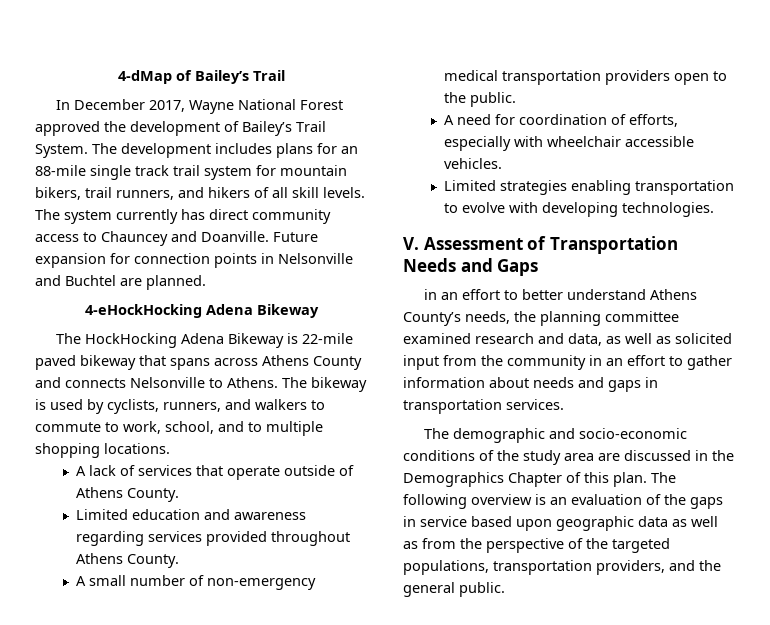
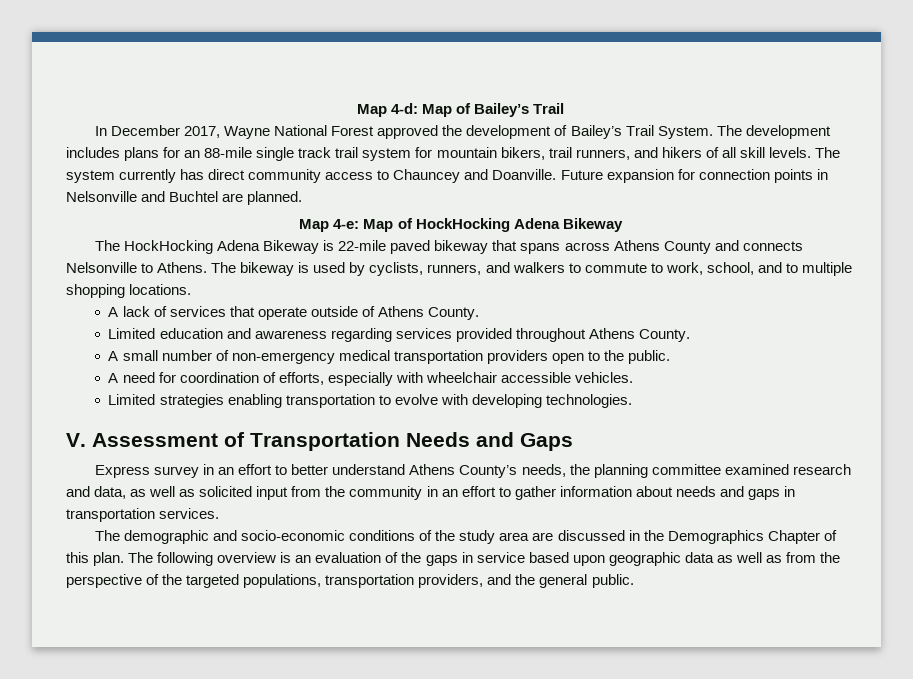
- 4-dMap of Bailey’s Trail
+ Map 4-d: Map of Bailey’s Trail
- 4-eHockHocking Adena Bikeway
+ Map 4-e: Map of HockHocking Adena Bikeway
- in an effort to better understand Athens County’s needs, the planning committee examined research and data, as well as solicited input from the community in an effort to gather information about needs and gaps in transportation services.
+ Express survey in an effort to better understand Athens County’s needs, the planning committee examined research and data, as well as solicited input from the community in an effort to gather information about needs and gaps in transportation services.

